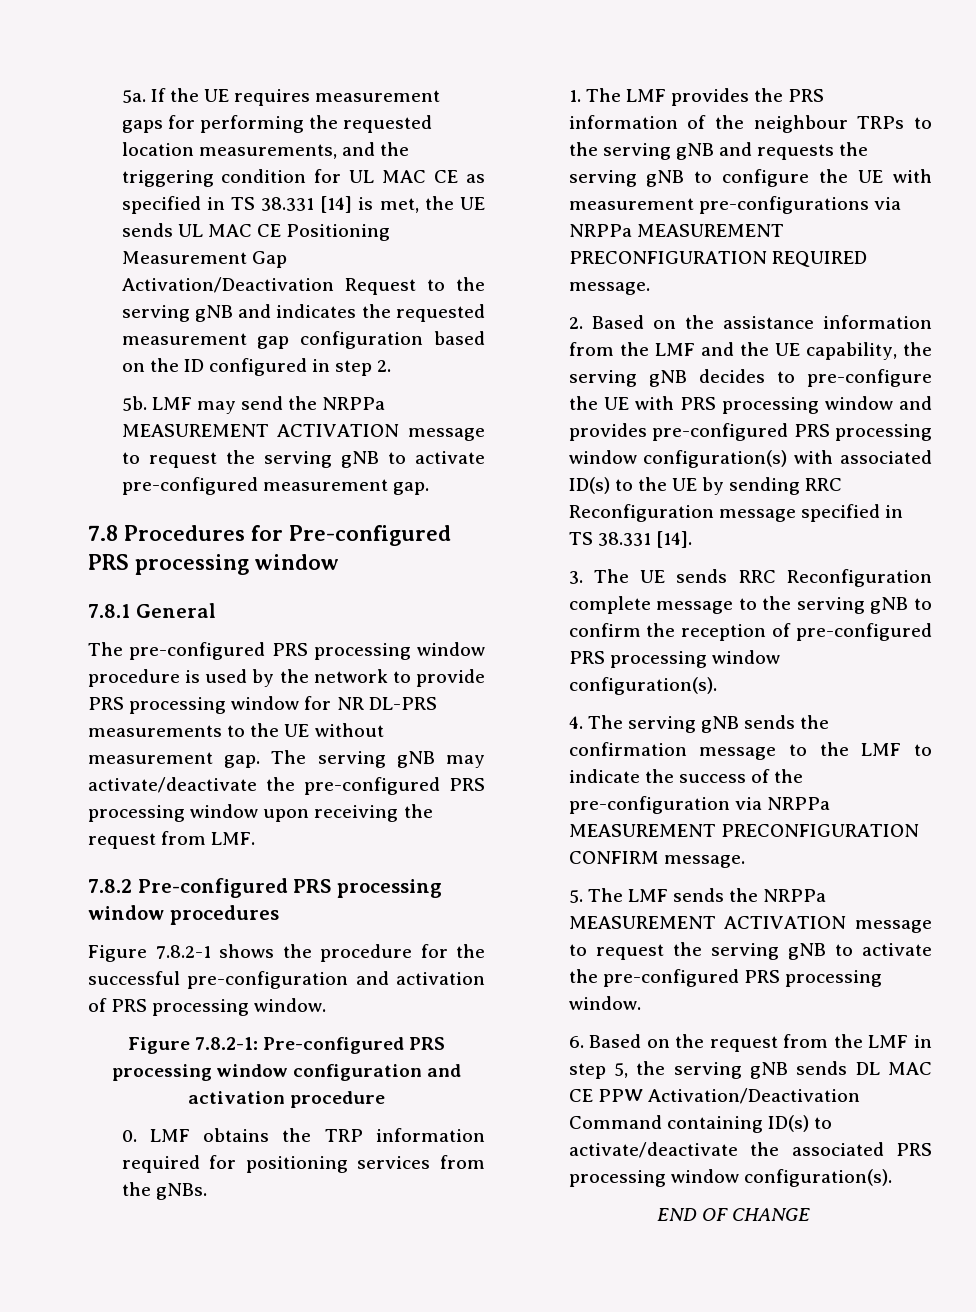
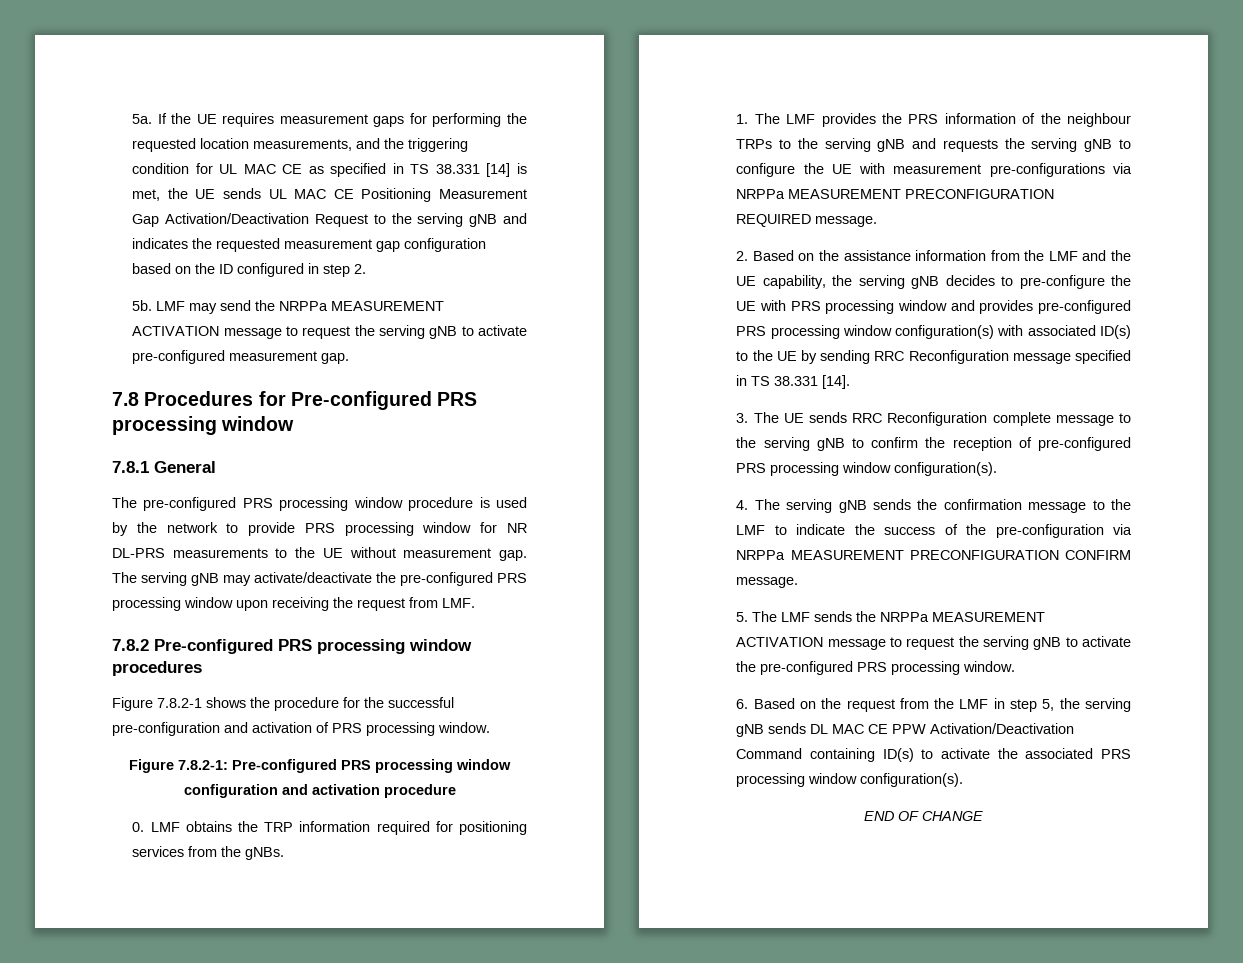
- 6. Based on the request from the LMF in step 5, the serving gNB sends DL MAC CE PPW Activation/Deactivation Command containing ID(s) to activate/deactivate the associated PRS processing window configuration(s).
+ 6. Based on the request from the LMF in step 5, the serving gNB sends DL MAC CE PPW Activation/Deactivation Command containing ID(s) to activate the associated PRS processing window configuration(s).

